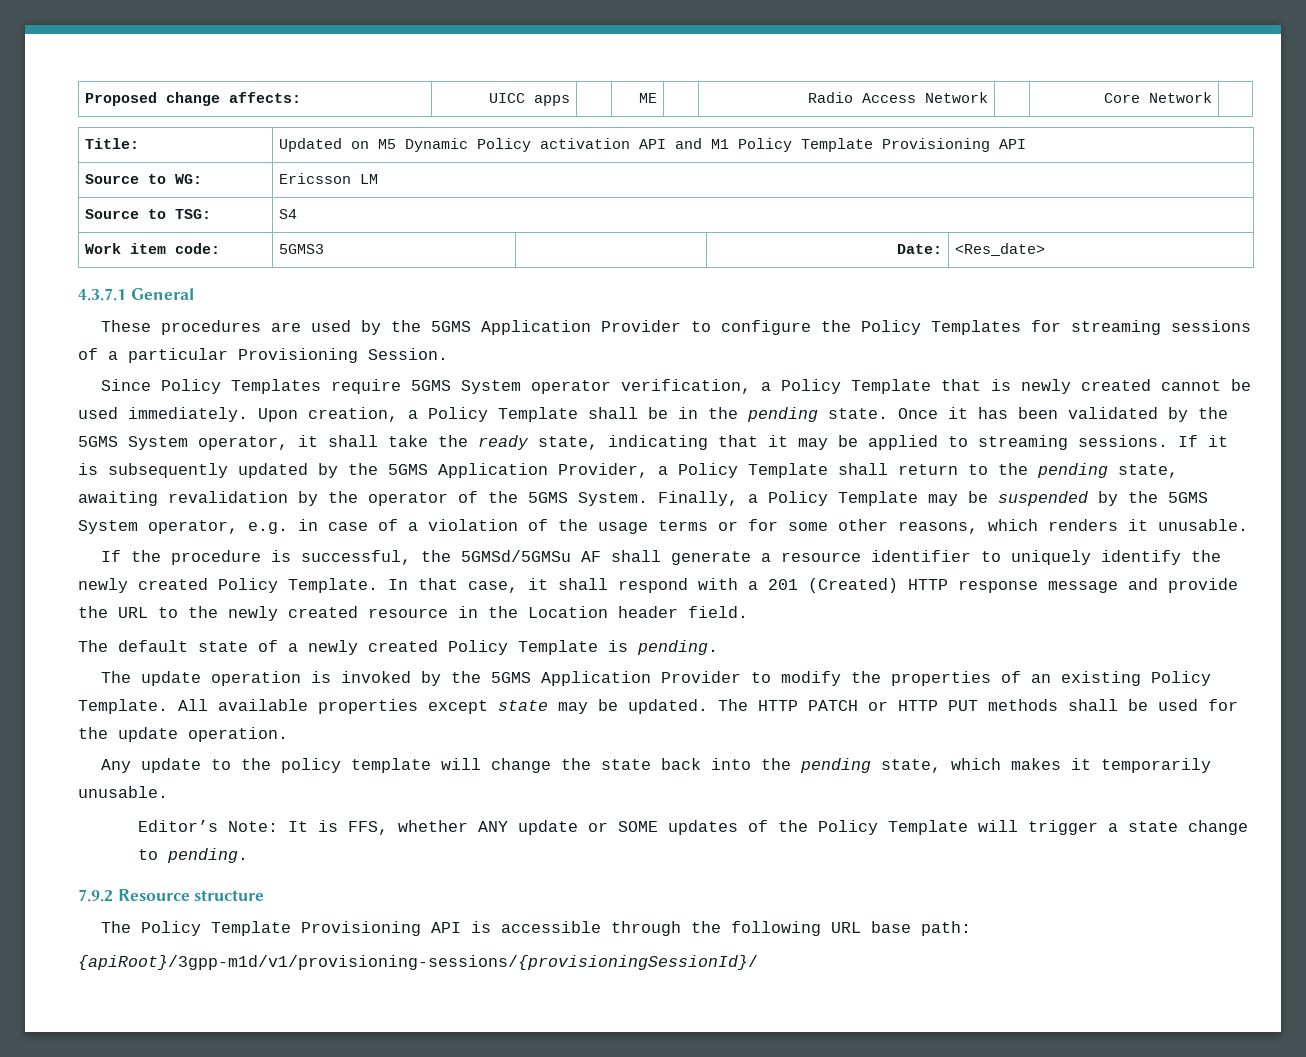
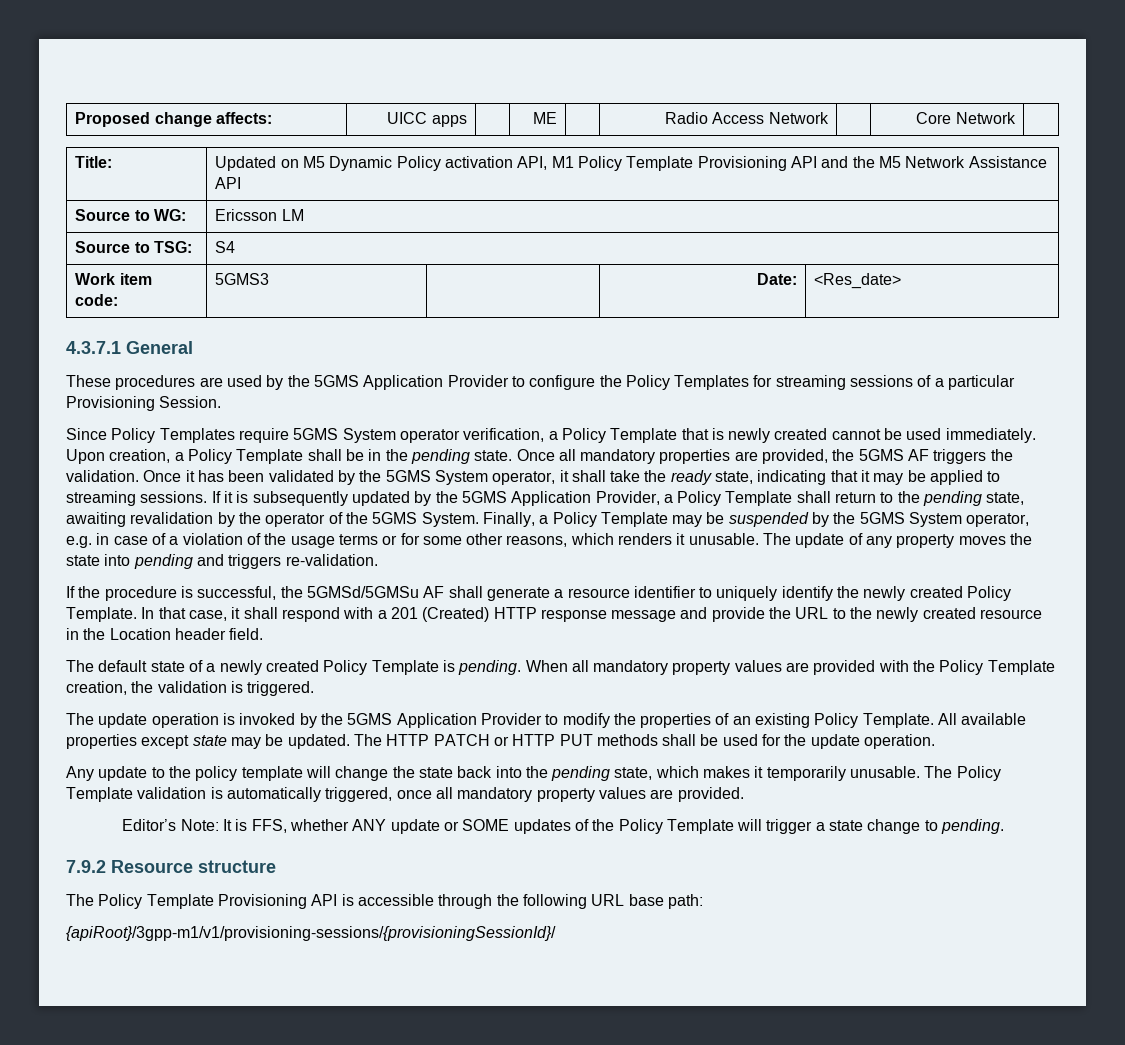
- Title: | Updated on M5 Dynamic Policy activation API and M1 Policy Template Provisioning API
+ Title: | Updated on M5 Dynamic Policy activation API, M1 Policy Template Provisioning API and the M5 Network Assistance API
- Once it has been validated by the 5GMS System operator, it shall take the ready state, indicating that it may be applied to streaming sessions.
+ Once all mandatory properties are provided, the 5GMS AF triggers the validation. Once it has been validated by the 5GMS System operator, it shall take the ready state, indicating that it may be applied to streaming sessions.
+ The update of any property moves the state into pending and triggers re-validation.
+ When all mandatory property values are provided with the Policy Template creation, the validation is triggered.
+ The Policy Template validation is automatically triggered, once all mandatory property values are provided.
- {apiRoot}/3gpp-m1d/v1/provisioning-sessions/{provisioningSessionId}/
+ {apiRoot}/3gpp-m1/v1/provisioning-sessions/{provisioningSessionId}/

